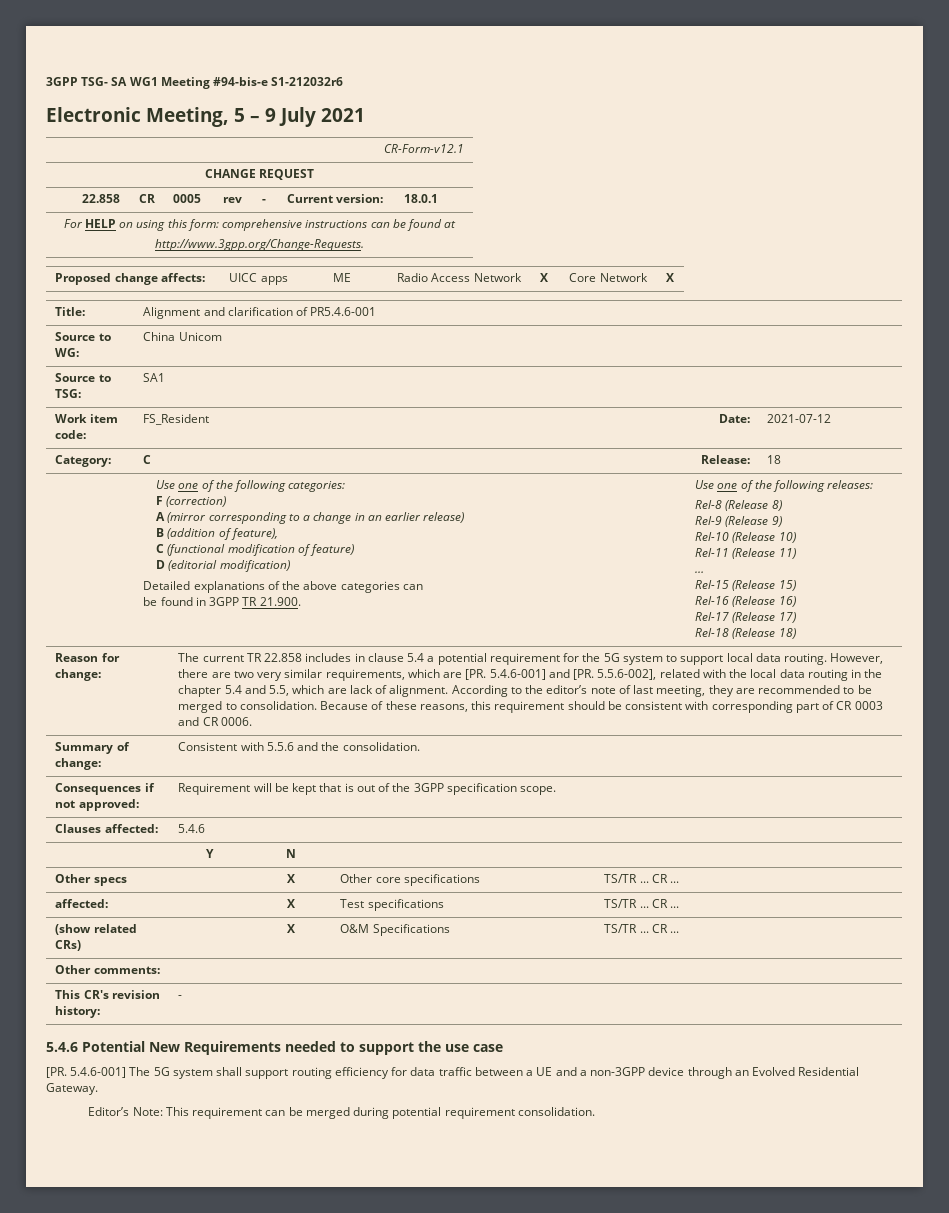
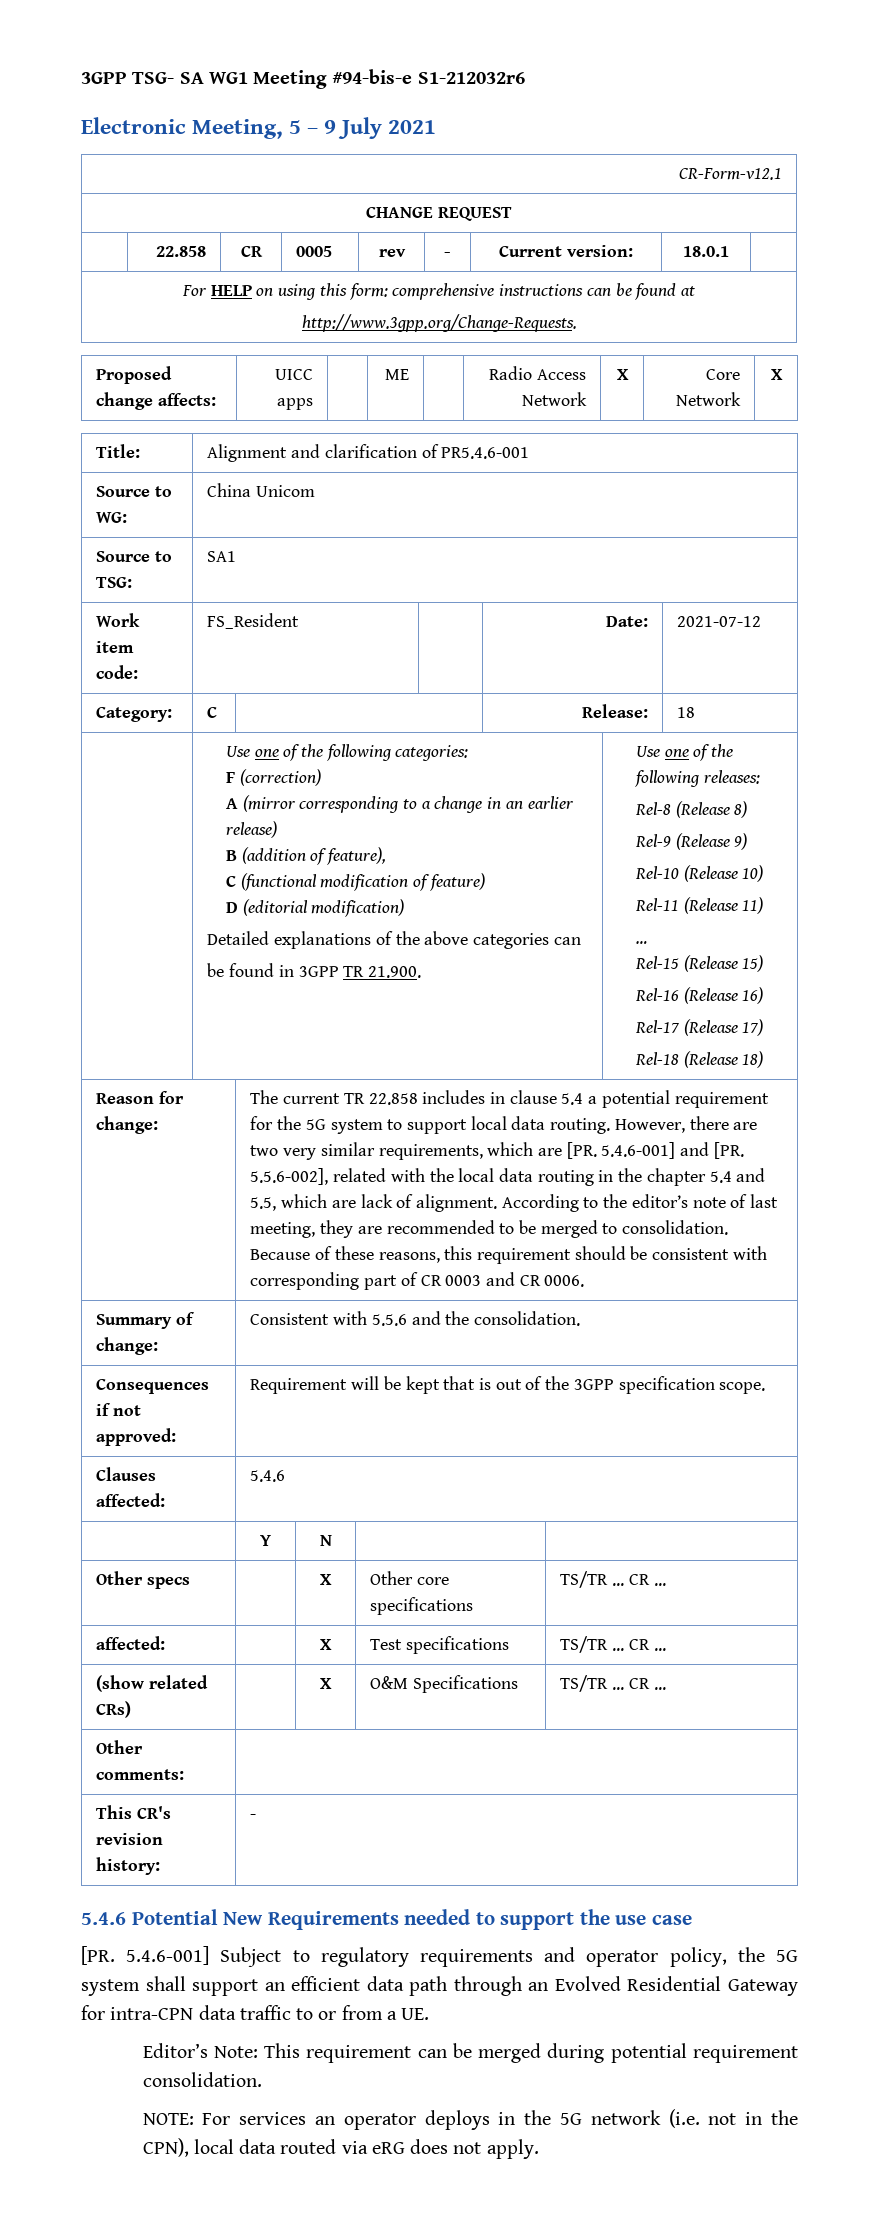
- [PR. 5.4.6-001] The 5G system shall support routing efficiency for data traffic between a UE and a non-3GPP device through an Evolved Residential Gateway.
+ [PR. 5.4.6-001] Subject to regulatory requirements and operator policy, the 5G system shall support an efficient data path through an Evolved Residential Gateway for intra-CPN data traffic to or from a UE.
+ NOTE: For services an operator deploys in the 5G network (i.e. not in the CPN), local data routed via eRG does not apply.

